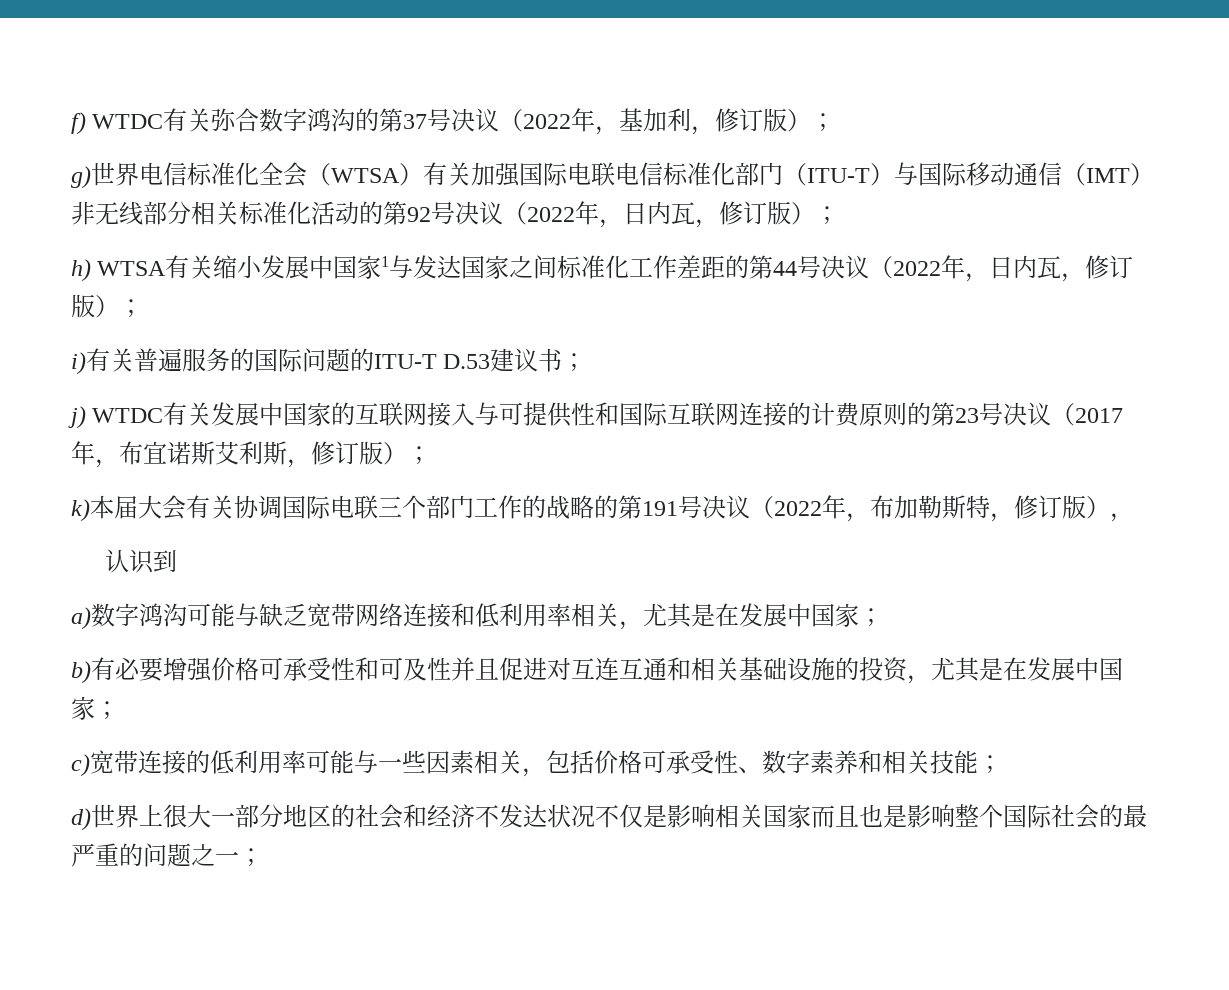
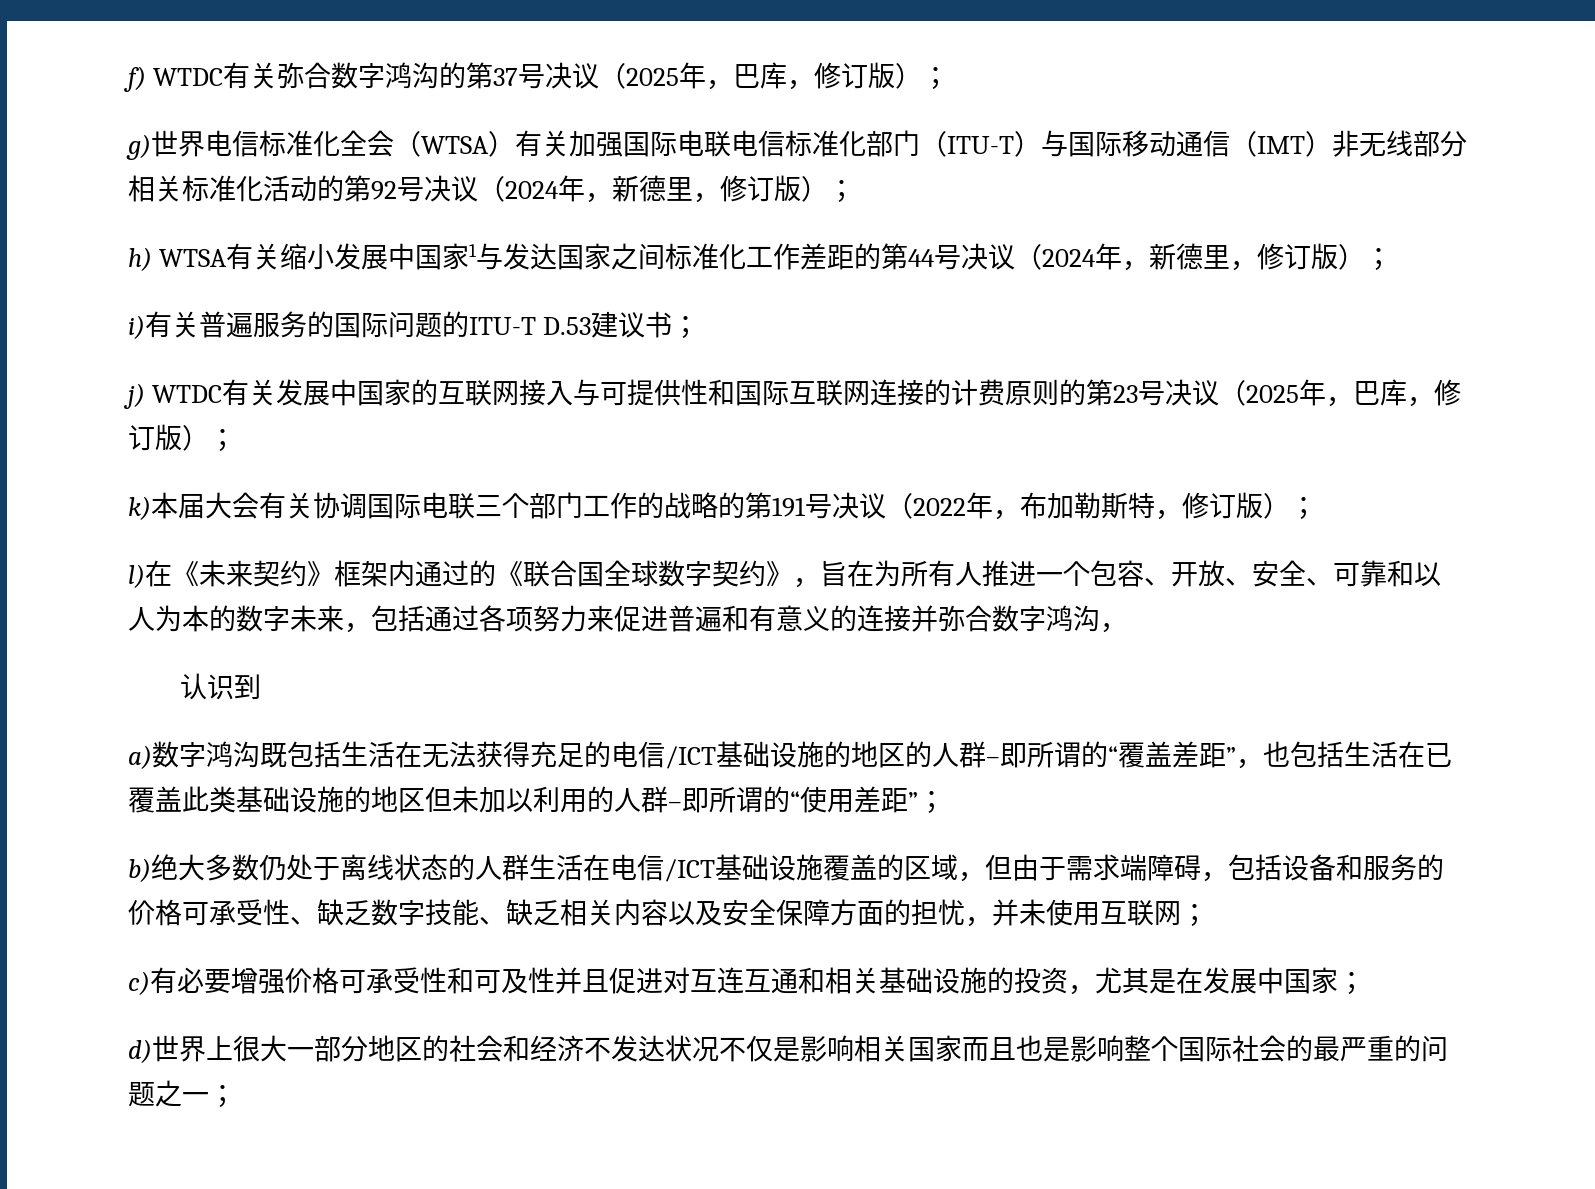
- f) WTDC有关弥合数字鸿沟的第37号决议（2022年，基加利，修订版）；
+ f) WTDC有关弥合数字鸿沟的第37号决议（2025年，巴库，修订版）；
- g)世界电信标准化全会（WTSA）有关加强国际电联电信标准化部门（ITU-T）与国际移动通信（IMT）非无线部分相关标准化活动的第92号决议（2022年，日内瓦，修订版）；
+ g)世界电信标准化全会（WTSA）有关加强国际电联电信标准化部门（ITU-T）与国际移动通信（IMT）非无线部分相关标准化活动的第92号决议（2024年，新德里，修订版）；
- h) WTSA有关缩小发展中国家1与发达国家之间标准化工作差距的第44号决议（2022年，日内瓦，修订版）；
+ h) WTSA有关缩小发展中国家1与发达国家之间标准化工作差距的第44号决议（2024年，新德里，修订版）；
- j) WTDC有关发展中国家的互联网接入与可提供性和国际互联网连接的计费原则的第23号决议（2017年，布宜诺斯艾利斯，修订版）；
+ j) WTDC有关发展中国家的互联网接入与可提供性和国际互联网连接的计费原则的第23号决议（2025年，巴库，修订版）；
- k)本届大会有关协调国际电联三个部门工作的战略的第191号决议（2022年，布加勒斯特，修订版），
+ k)本届大会有关协调国际电联三个部门工作的战略的第191号决议（2022年，布加勒斯特，修订版）；
+ l)在《未来契约》框架内通过的《联合国全球数字契约》，旨在为所有人推进一个包容、开放、安全、可靠和以人为本的数字未来，包括通过各项努力来促进普遍和有意义的连接并弥合数字鸿沟，
- a)数字鸿沟可能与缺乏宽带网络连接和低利用率相关，尤其是在发展中国家；
- b)有必要增强价格可承受性和可及性并且促进对互连互通和相关基础设施的投资，尤其是在发展中国家；
+ a)数字鸿沟既包括生活在无法获得充足的电信/ICT基础设施的地区的人群–即所谓的“覆盖差距”，也包括生活在已覆盖此类基础设施的地区但未加以利用的人群–即所谓的“使用差距”；
+ b)绝大多数仍处于离线状态的人群生活在电信/ICT基础设施覆盖的区域，但由于需求端障碍，包括设备和服务的价格可承受性、缺乏数字技能、缺乏相关内容以及安全保障方面的担忧，并未使用互联网；
+ c)有必要增强价格可承受性和可及性并且促进对互连互通和相关基础设施的投资，尤其是在发展中国家；
- c)宽带连接的低利用率可能与一些因素相关，包括价格可承受性、数字素养和相关技能；

